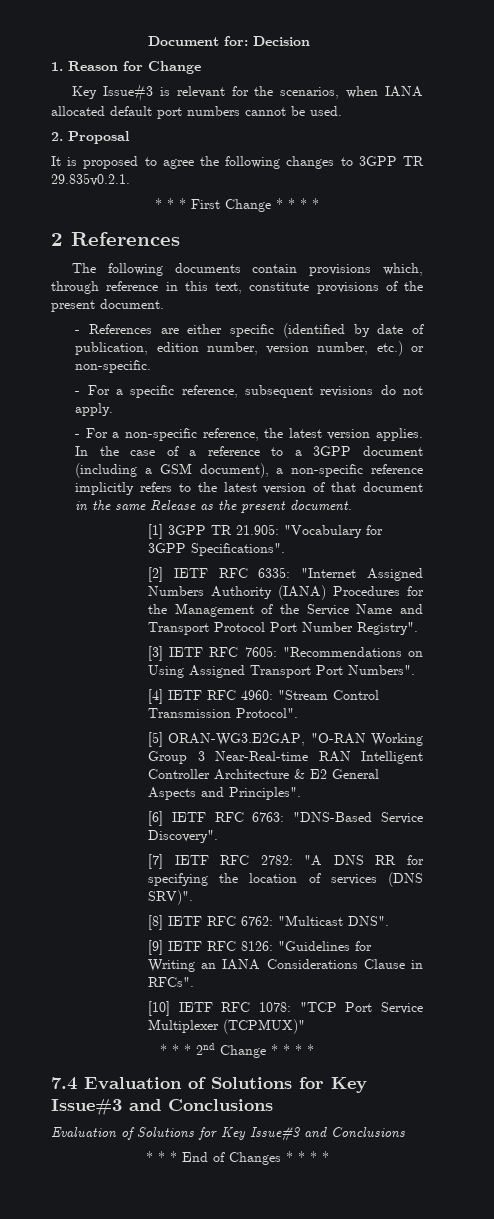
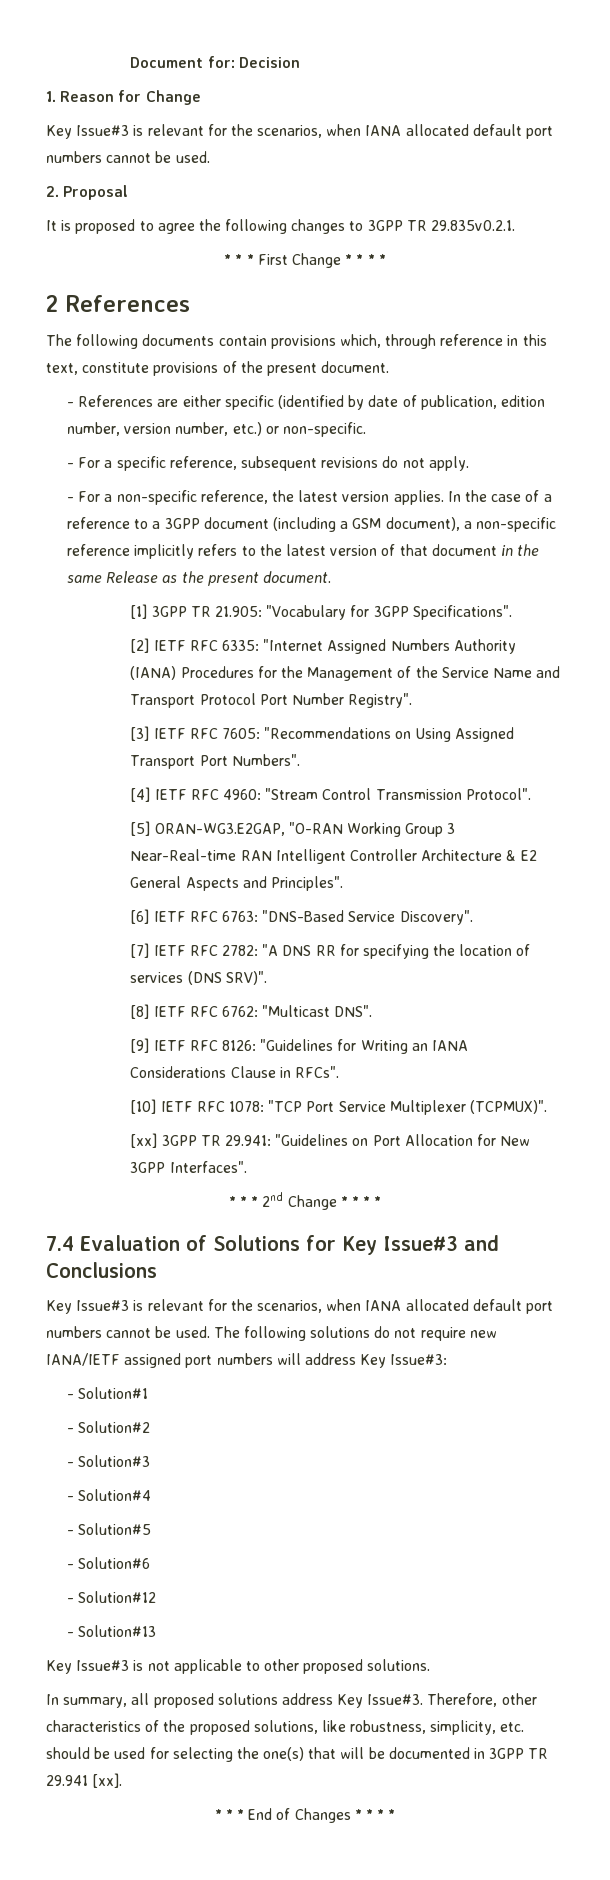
- [10] IETF RFC 1078: "TCP Port Service Multiplexer (TCPMUX)"
+ [10] IETF RFC 1078: "TCP Port Service Multiplexer (TCPMUX)".
+ [xx] 3GPP TR 29.941: "Guidelines on Port Allocation for New 3GPP Interfaces".
  7.4 Evaluation of Solutions for Key Issue#3 and Conclusions
- Evaluation of Solutions for Key Issue#3 and Conclusions
+ Key Issue#3 is relevant for the scenarios, when IANA allocated default port numbers cannot be used. The following solutions do not require new IANA/IETF assigned port numbers will address Key Issue#3:
+ - Solution#1
+ - Solution#2
+ - Solution#3
+ - Solution#4
+ - Solution#5
+ - Solution#6
+ - Solution#12
+ - Solution#13
+ Key Issue#3 is not applicable to other proposed solutions.
+ In summary, all proposed solutions address Key Issue#3. Therefore, other characteristics of the proposed solutions, like robustness, simplicity, etc. should be used for selecting the one(s) that will be documented in 3GPP TR 29.941 [xx].

